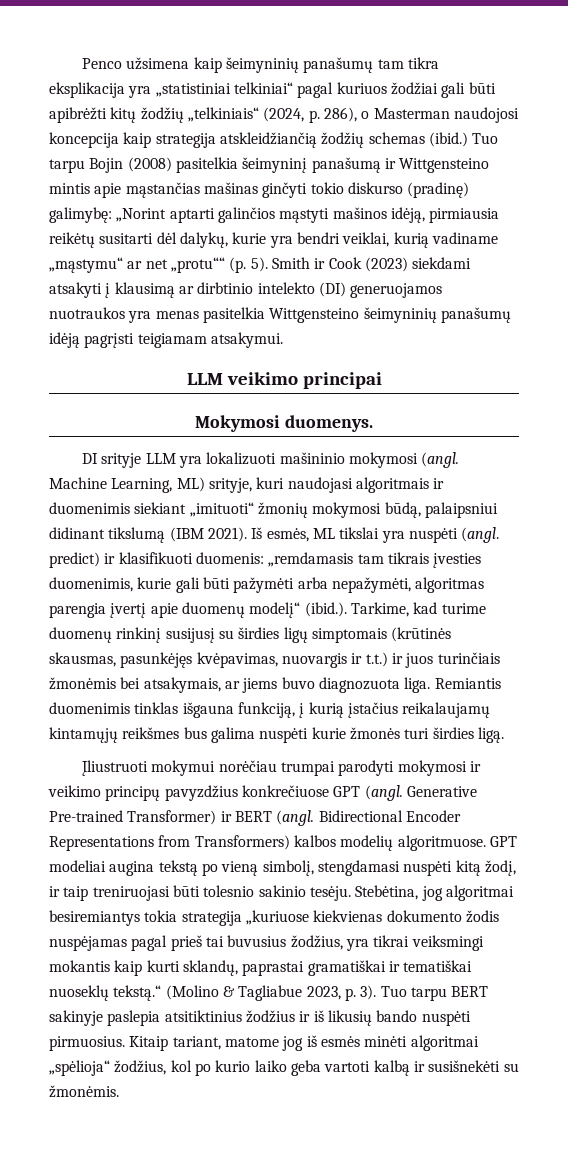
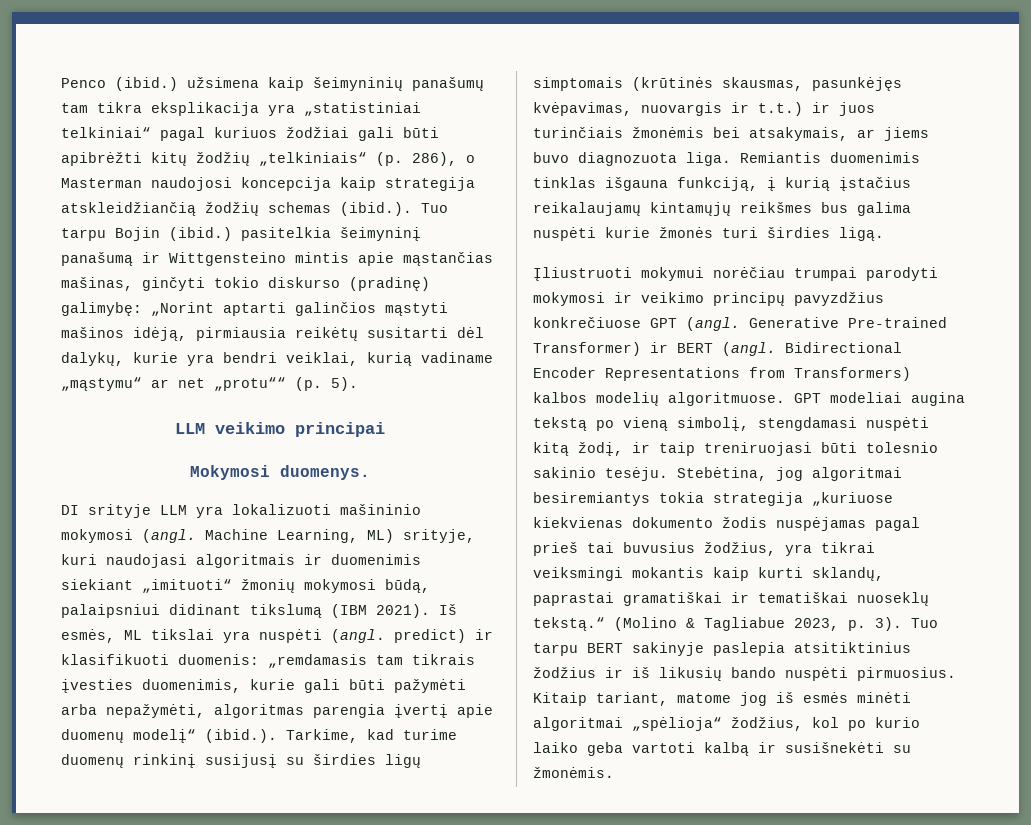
- Penco užsimena kaip šeimyninių panašumų tam tikra eksplikacija yra „statistiniai telkiniai“ pagal kuriuos žodžiai gali būti apibrėžti kitų žodžių „telkiniais“ (2024, p. 286), o Masterman naudojosi koncepcija kaip strategija atskleidžiančią žodžių schemas (ibid.) Tuo tarpu Bojin (2008) pasitelkia šeimyninį panašumą ir Wittgensteino mintis apie mąstančias mašinas ginčyti tokio diskurso (pradinę) galimybę:
+ Penco (ibid.) užsimena kaip šeimyninių panašumų tam tikra eksplikacija yra „statistiniai telkiniai“ pagal kuriuos žodžiai gali būti apibrėžti kitų žodžių „telkiniais“ (p. 286), o Masterman naudojosi koncepcija kaip strategija atskleidžiančią žodžių schemas (ibid.). Tuo tarpu Bojin (ibid.) pasitelkia šeimyninį panašumą ir Wittgensteino mintis apie mąstančias mašinas, ginčyti tokio diskurso (pradinę) galimybę:
- Smith ir Cook (2023) siekdami atsakyti į klausimą ar dirbtinio intelekto (DI) generuojamos nuotraukos yra menas pasitelkia Wittgensteino šeimyninių panašumų idėją pagrįsti teigiamam atsakymui.

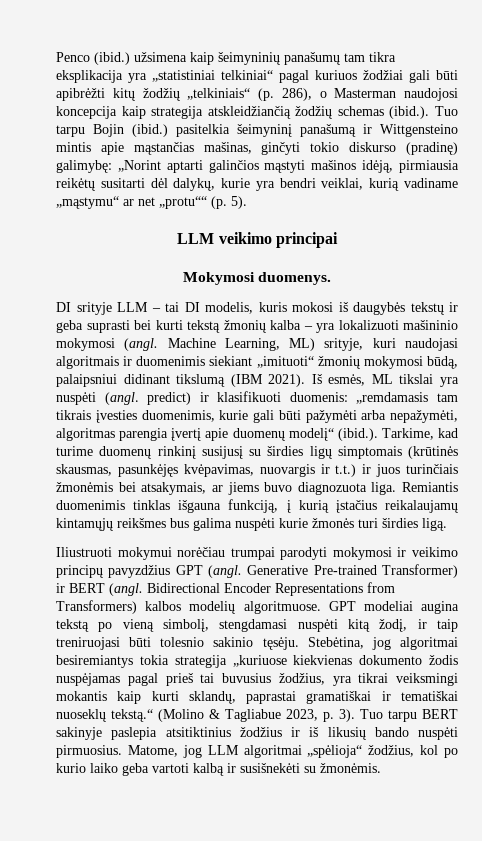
- DI srityje LLM yra lokalizuoti mašininio mokymosi (angl.
+ DI srityje LLM – tai DI modelis, kuris mokosi iš daugybės tekstų ir geba suprasti bei kurti tekstą žmonių kalba – yra lokalizuoti mašininio mokymosi (angl.
- Įliustruoti mokymui norėčiau trumpai parodyti mokymosi ir veikimo principų pavyzdžius konkrečiuose GPT (angl.
+ Iliustruoti mokymui norėčiau trumpai parodyti mokymosi ir veikimo principų pavyzdžius GPT (angl.
- GPT modeliai augina tekstą po vieną simbolį, stengdamasi nuspėti kitą žodį, ir taip treniruojasi būti tolesnio sakinio tesėju.
+ GPT modeliai augina tekstą po vieną simbolį, stengdamasi nuspėti kitą žodį, ir taip treniruojasi būti tolesnio sakinio tęsėju.
- Kitaip tariant, matome jog iš esmės minėti algoritmai „spėlioja“ žodžius, kol po kurio laiko geba vartoti kalbą ir susišnekėti su žmonėmis.
+ Matome, jog LLM algoritmai „spėlioja“ žodžius, kol po kurio laiko geba vartoti kalbą ir susišnekėti su žmonėmis.

